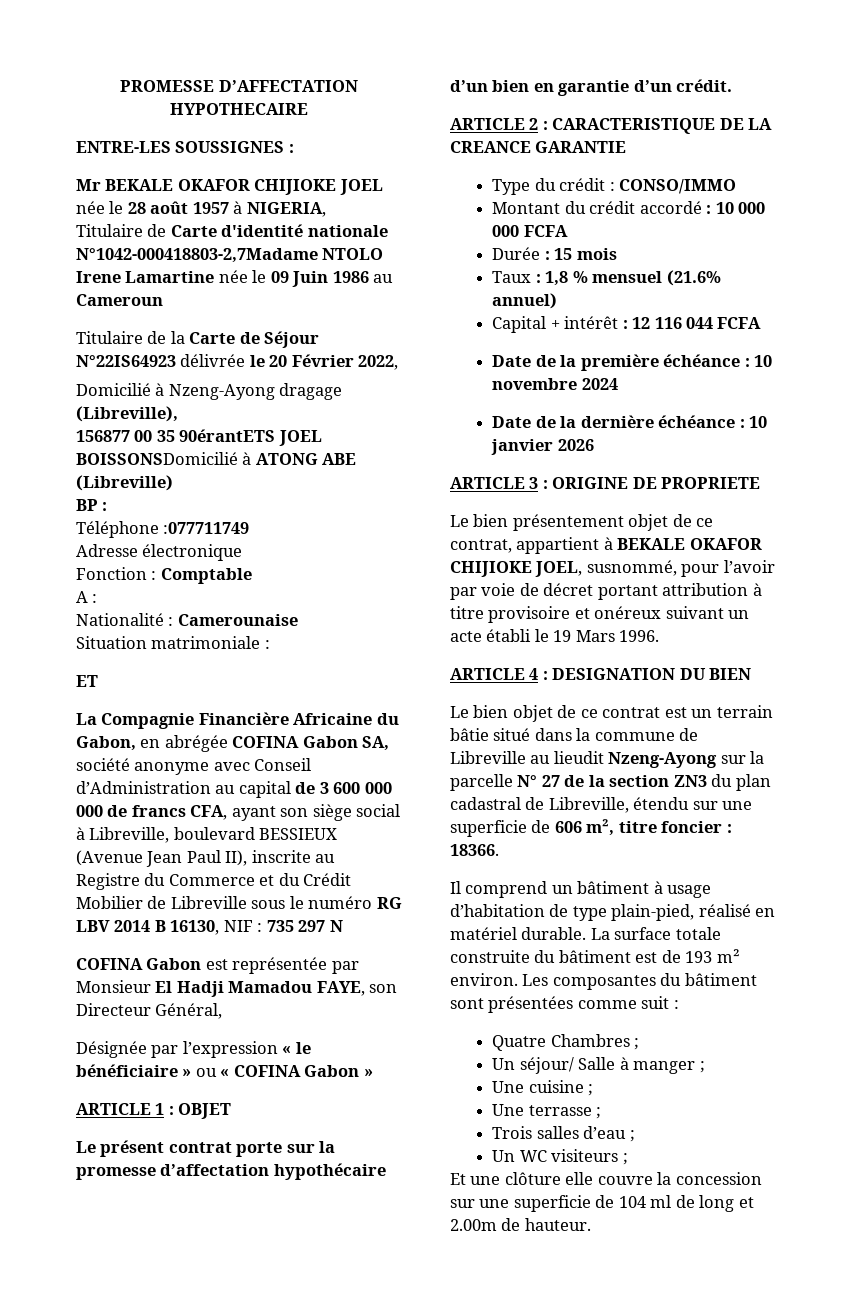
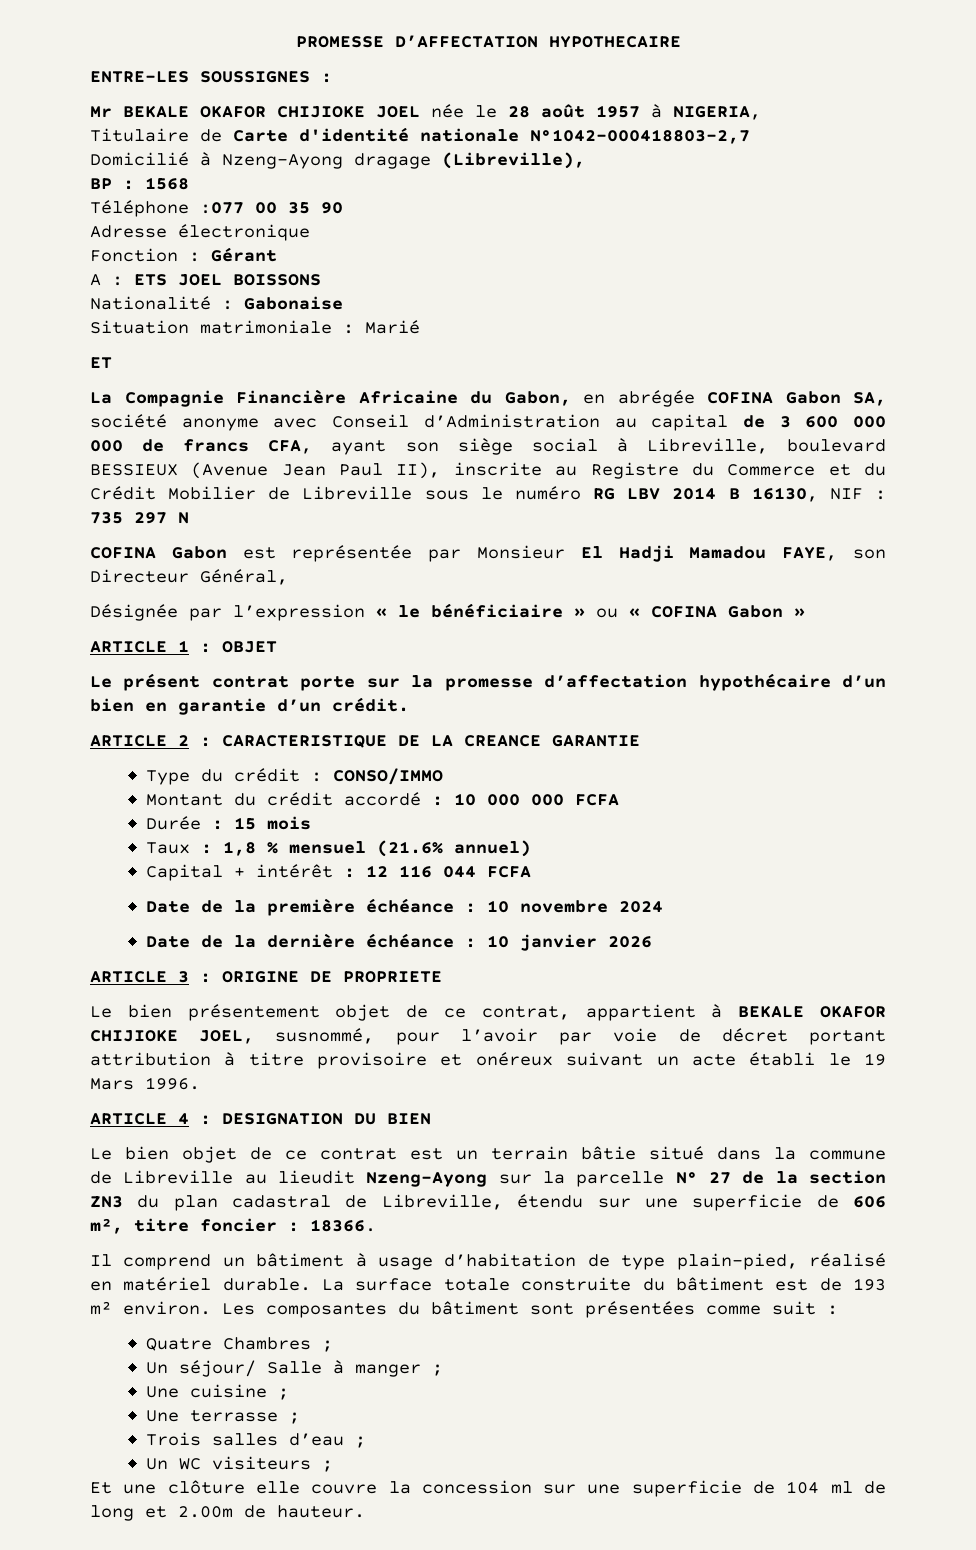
- Titulaire de Carte d'identité nationale N°1042-000418803-2,7Madame NTOLO Irene Lamartine née le 09 Juin 1986 au Cameroun
- Titulaire de la Carte de Séjour N°22IS64923 délivrée le 20 Février 2022,
+ Titulaire de Carte d'identité nationale N°1042-000418803-2,7
- 156877 00 35 90érantETS JOEL BOISSONSDomicilié à ATONG ABE (Libreville)
- BP :
- Téléphone :077711749
+ BP : 1568
+ Téléphone :077 00 35 90
- Fonction : Comptable
+ Fonction : Gérant
- A :
+ A : ETS JOEL BOISSONS
- Nationalité : Camerounaise
+ Nationalité : Gabonaise
- Situation matrimoniale :
+ Situation matrimoniale : Marié

